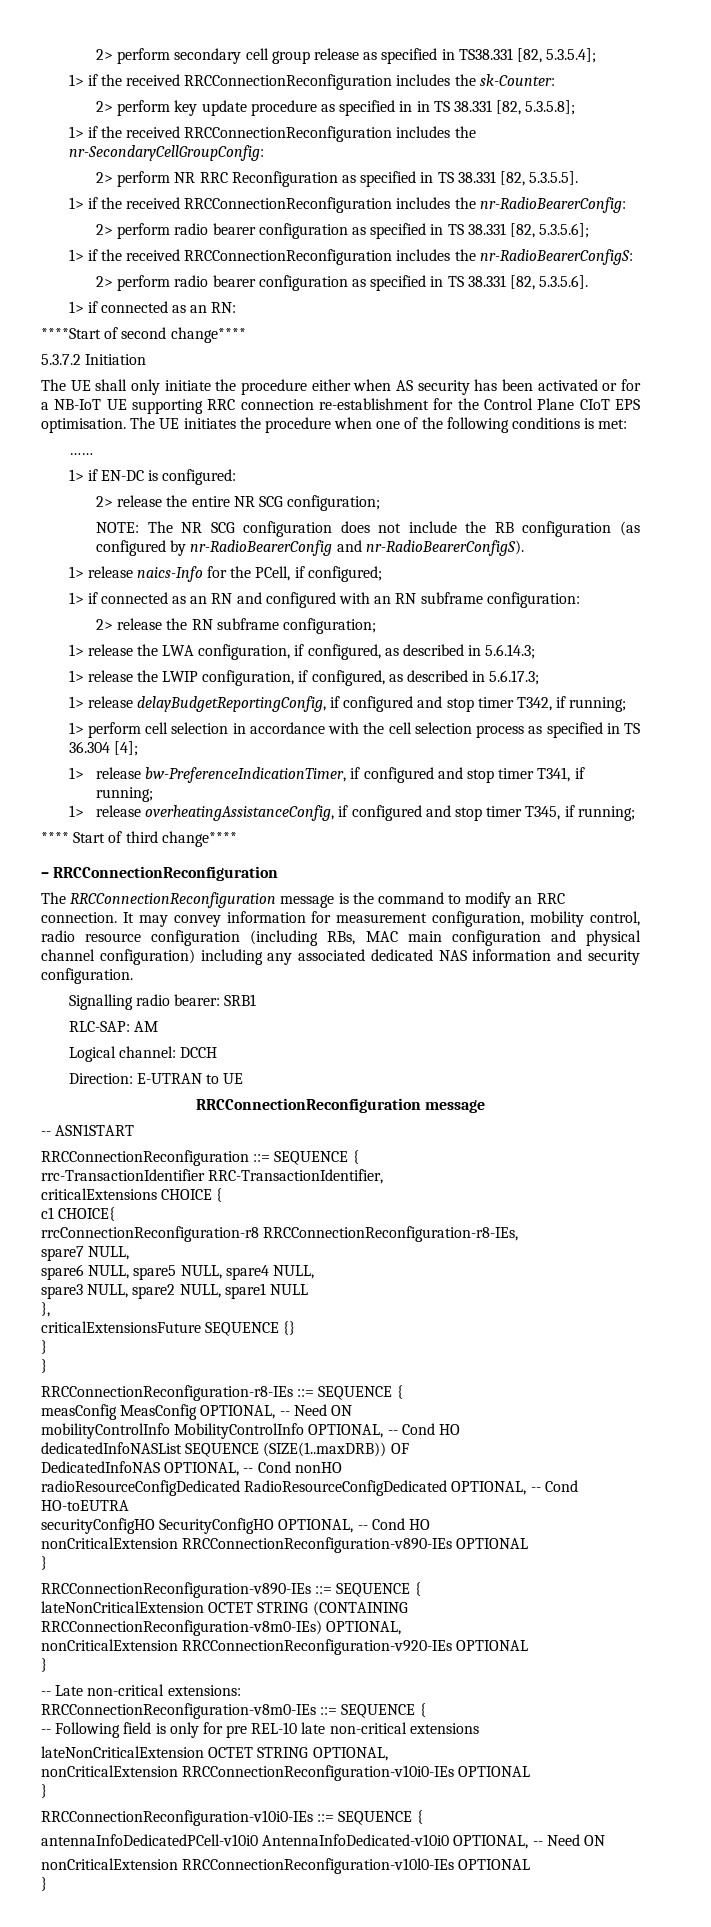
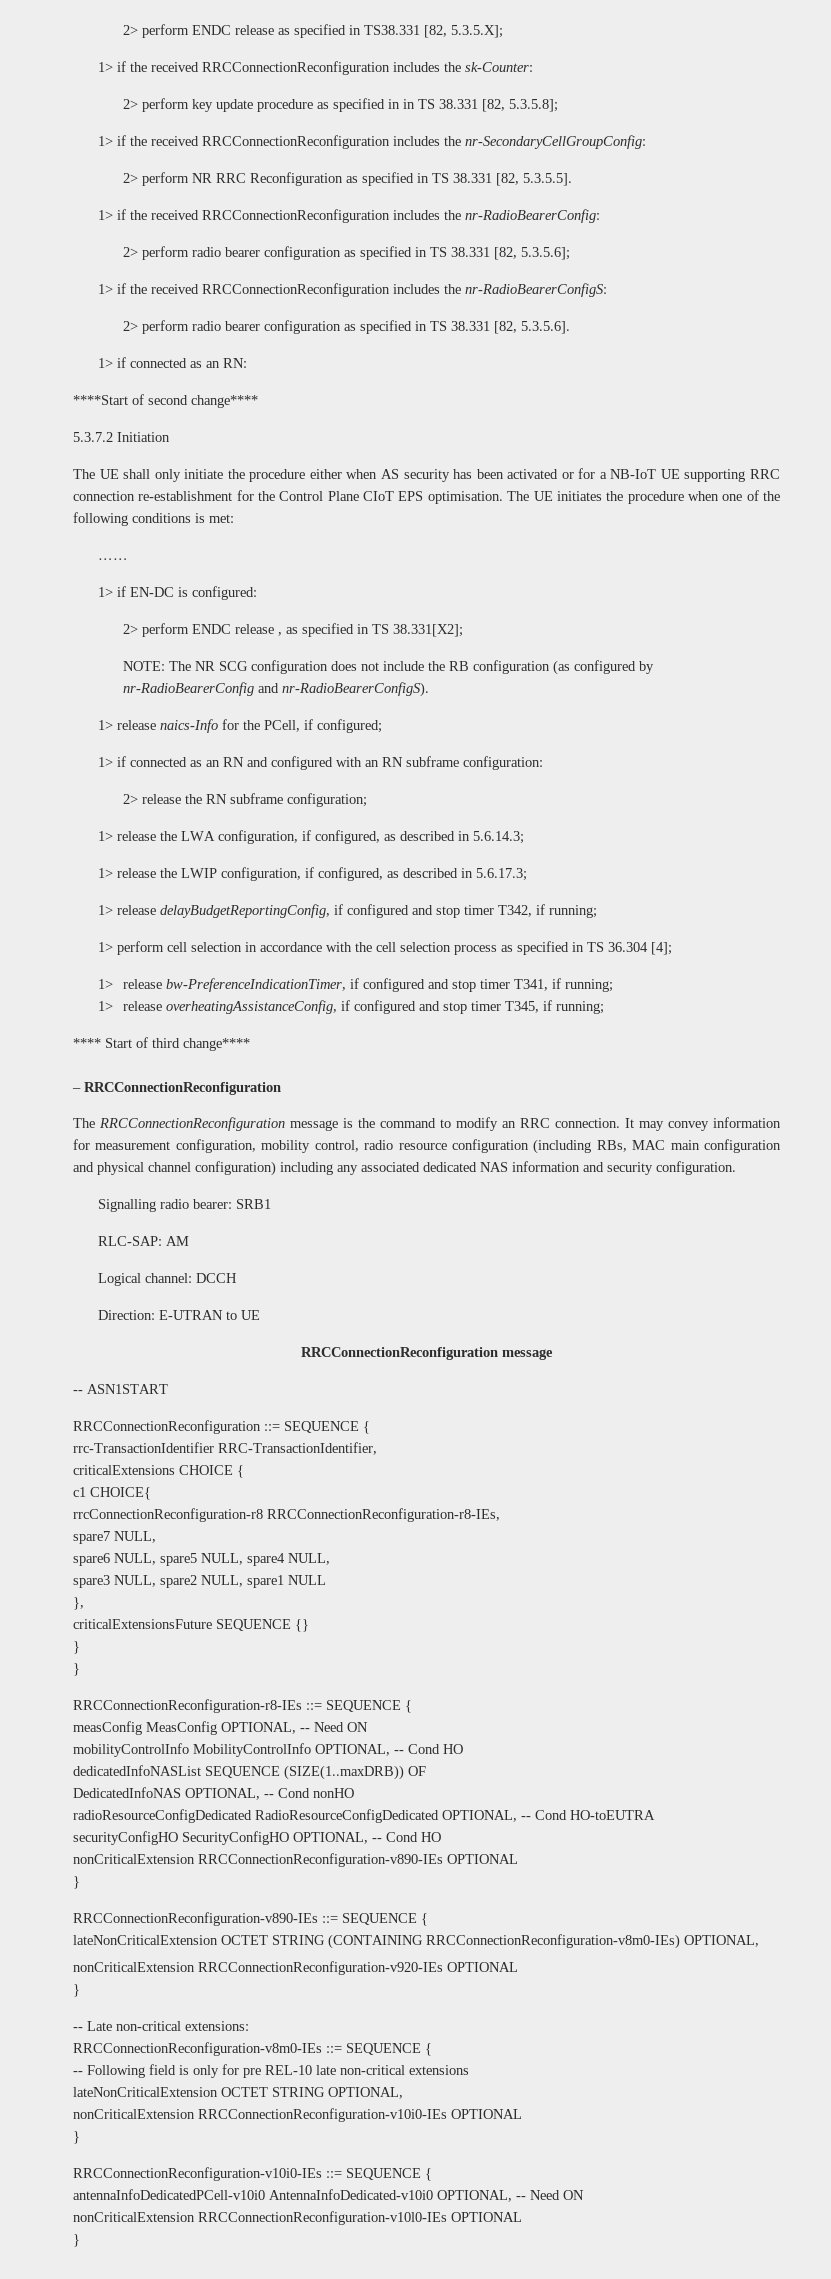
- 2> perform secondary cell group release as specified in TS38.331 [82, 5.3.5.4];
+ 2> perform ENDC release as specified in TS38.331 [82, 5.3.5.X];
- 2> release the entire NR SCG configuration;
+ 2> perform ENDC release , as specified in TS 38.331[X2];

